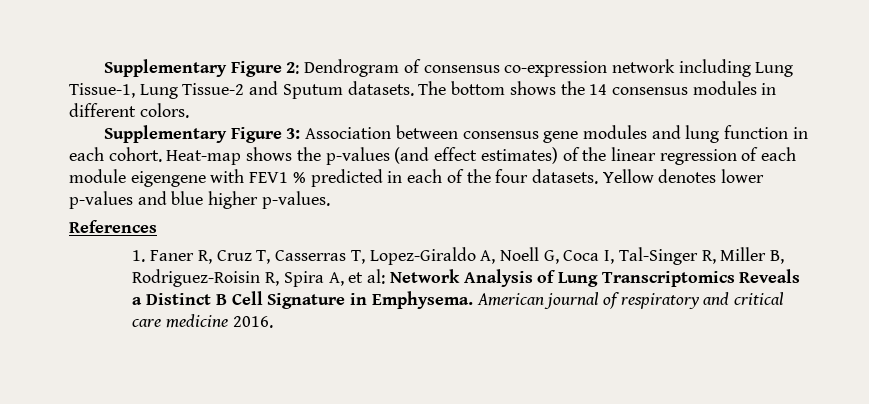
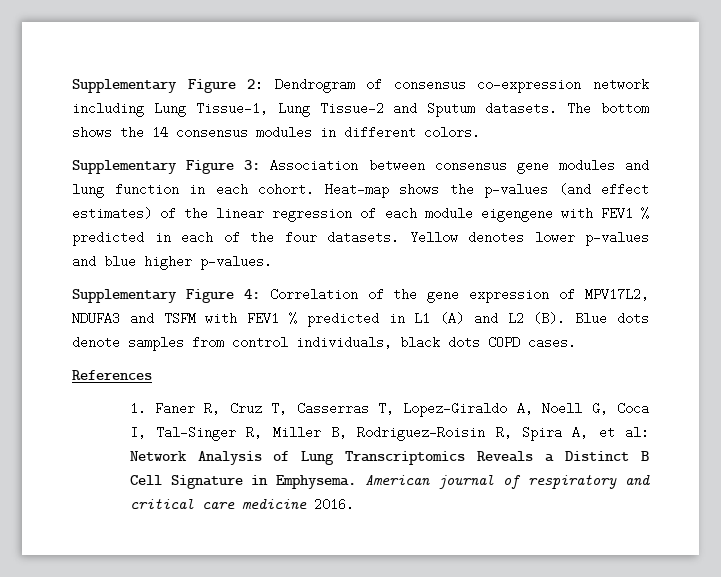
+ Supplementary Figure 4: Correlation of the gene expression of MPV17L2, NDUFA3 and TSFM with FEV1 % predicted in L1 (A) and L2 (B). Blue dots denote samples from control individuals, black dots COPD cases.

